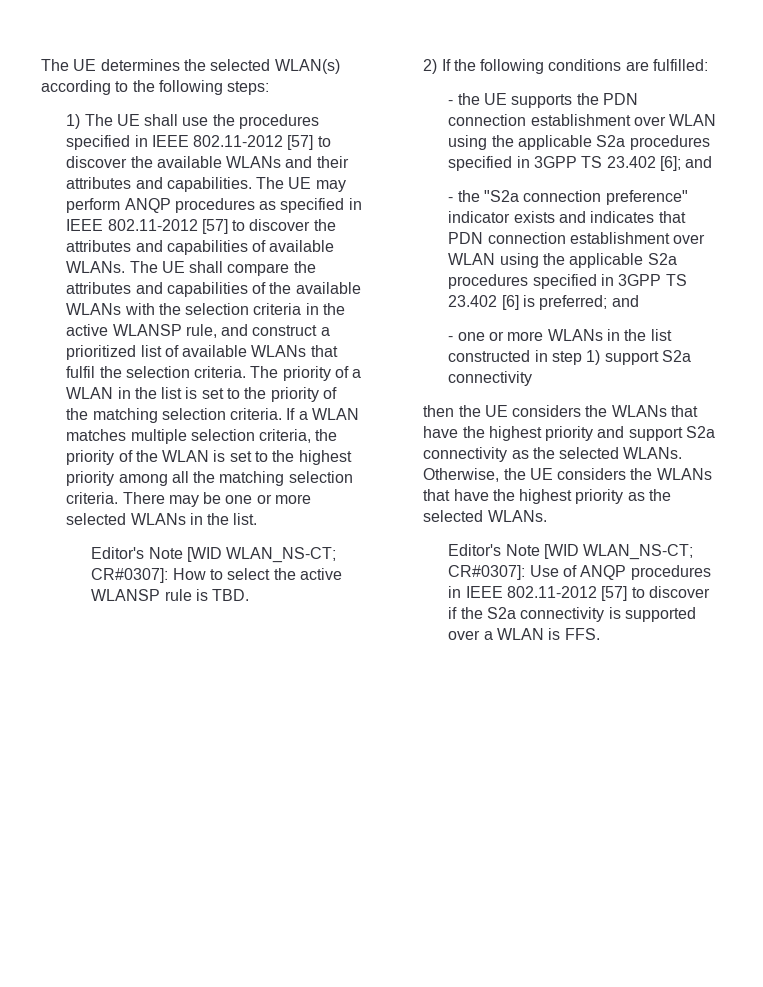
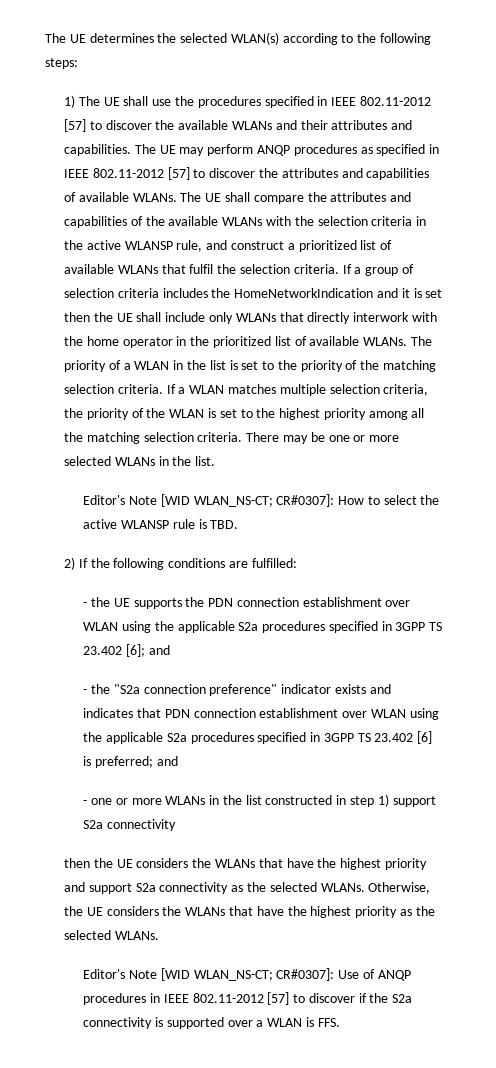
+ If a group of selection criteria includes the HomeNetworkIndication and it is set then the UE shall include only WLANs that directly interwork with the home operator in the prioritized list of available WLANs.

